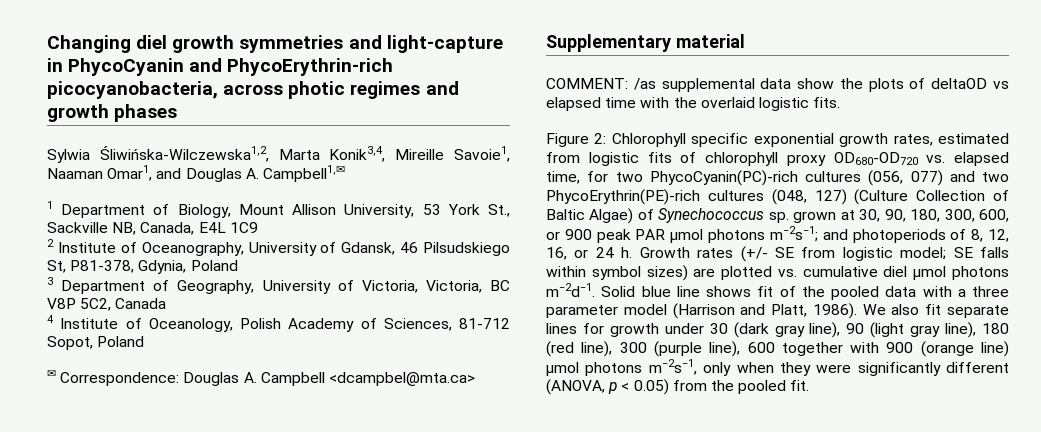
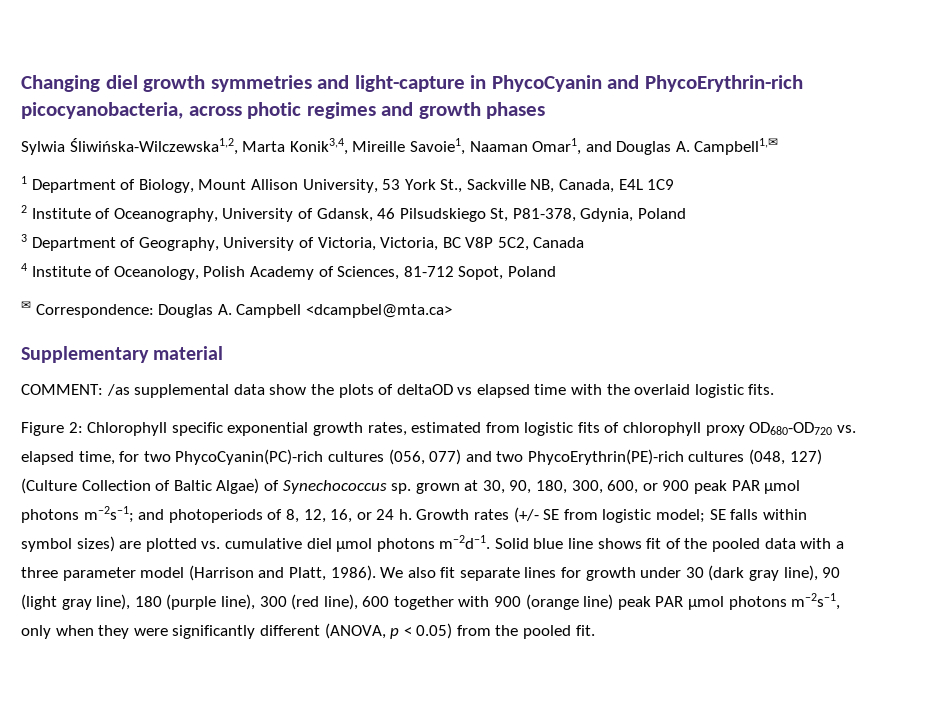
- We also fit separate lines for growth under 30 (dark gray line), 90 (light gray line), 180 (red line), 300 (purple line), 600 together with 900 (orange line) µmol photons m−2s−1, only when they were significantly different (ANOVA, p < 0.05) from the pooled fit.
+ We also fit separate lines for growth under 30 (dark gray line), 90 (light gray line), 180 (purple line), 300 (red line), 600 together with 900 (orange line) peak PAR µmol photons m−2s−1, only when they were significantly different (ANOVA, p < 0.05) from the pooled fit.

